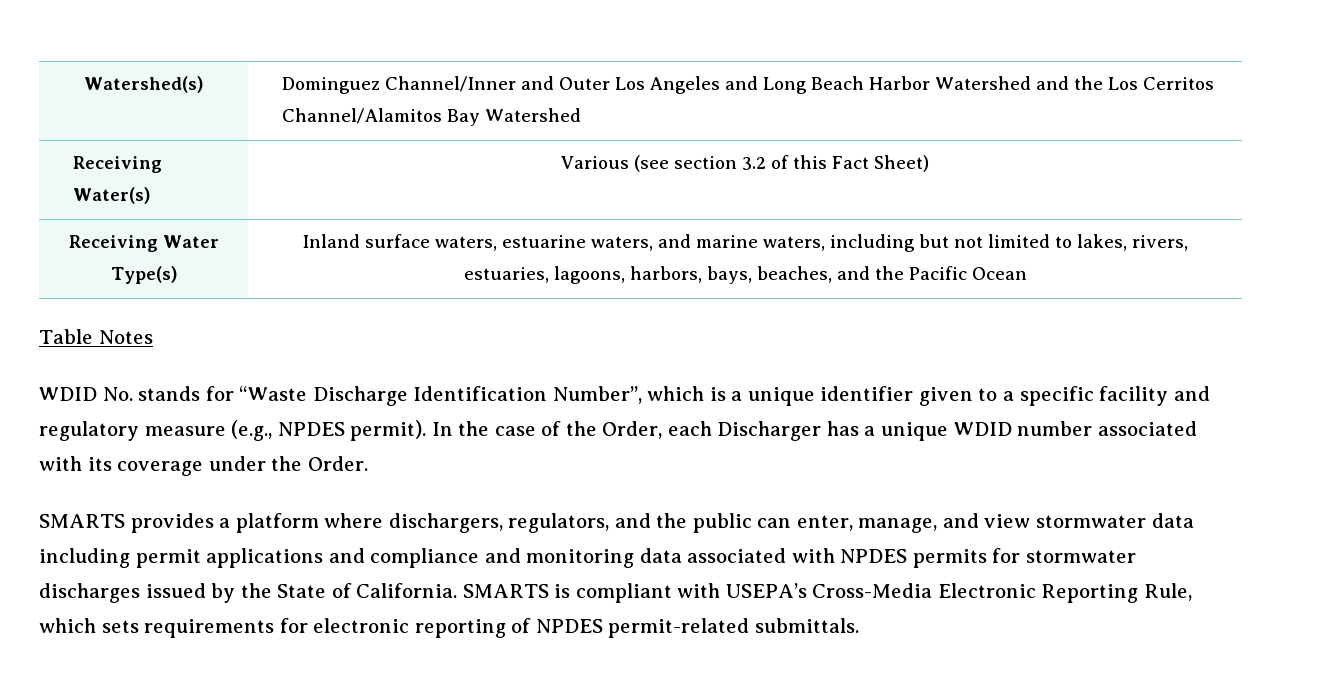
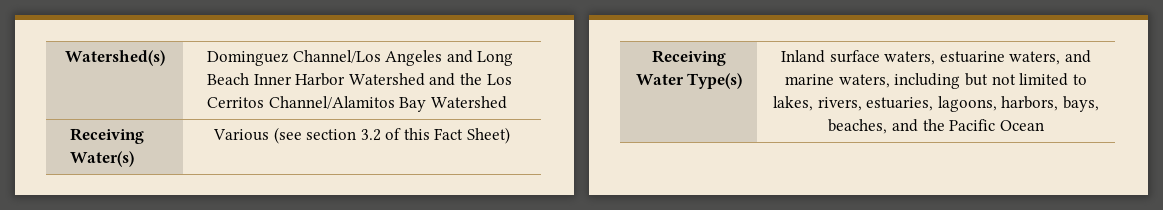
- Watershed(s) | Dominguez Channel/Inner and Outer Los Angeles and Long Beach Harbor Watershed and the Los Cerritos Channel/Alamitos Bay Watershed
+ Watershed(s) | Dominguez Channel/Los Angeles and Long Beach Inner Harbor Watershed and the Los Cerritos Channel/Alamitos Bay Watershed
- Table Notes
- WDID No. stands for “Waste Discharge Identification Number”, which is a unique identifier given to a specific facility and regulatory measure (e.g., NPDES permit). In the case of the Order, each Discharger has a unique WDID number associated with its coverage under the Order.
- SMARTS provides a platform where dischargers, regulators, and the public can enter, manage, and view stormwater data including permit applications and compliance and monitoring data associated with NPDES permits for stormwater discharges issued by the State of California. SMARTS is compliant with USEPA’s Cross-Media Electronic Reporting Rule, which sets requirements for electronic reporting of NPDES permit-related submittals.

